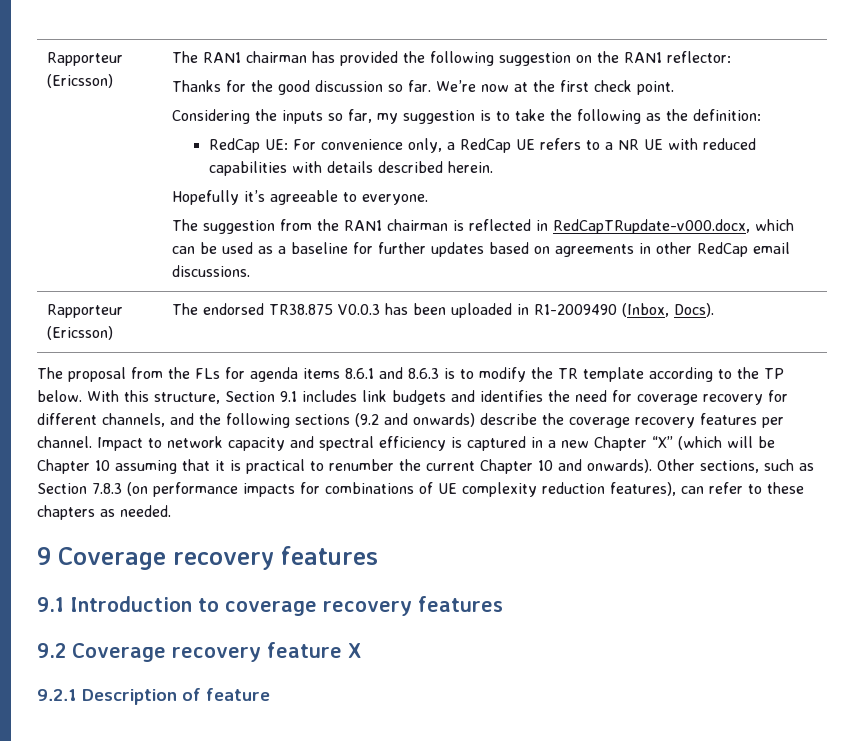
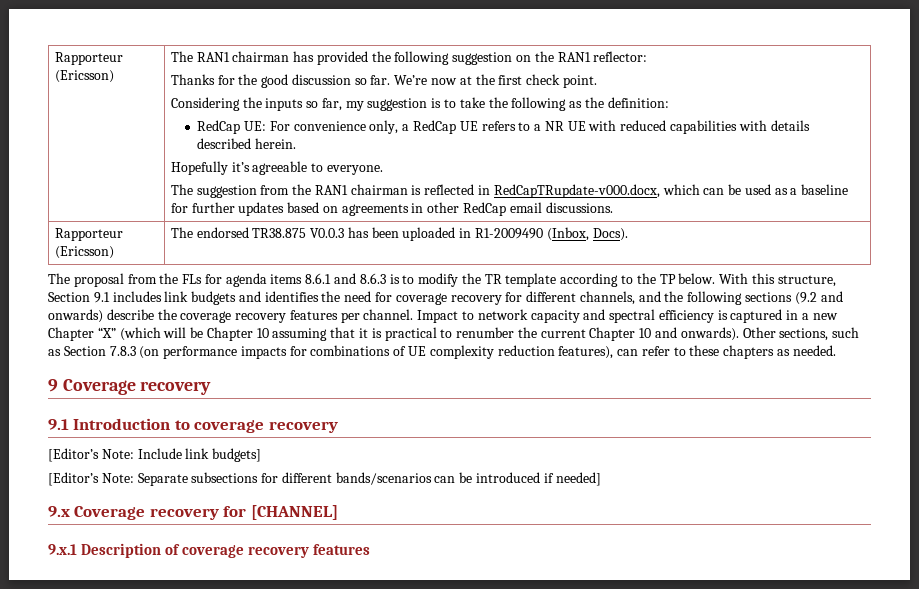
- 9 Coverage recovery features
+ 9 Coverage recovery
- 9.1 Introduction to coverage recovery features
- 9.2 Coverage recovery feature X
- 9.2.1 Description of feature
+ 9.1 Introduction to coverage recovery
+ [Editor’s Note: Include link budgets]
+ [Editor’s Note: Separate subsections for different bands/scenarios can be introduced if needed]
+ 9.x Coverage recovery for [CHANNEL]
+ 9.x.1 Description of coverage recovery features

